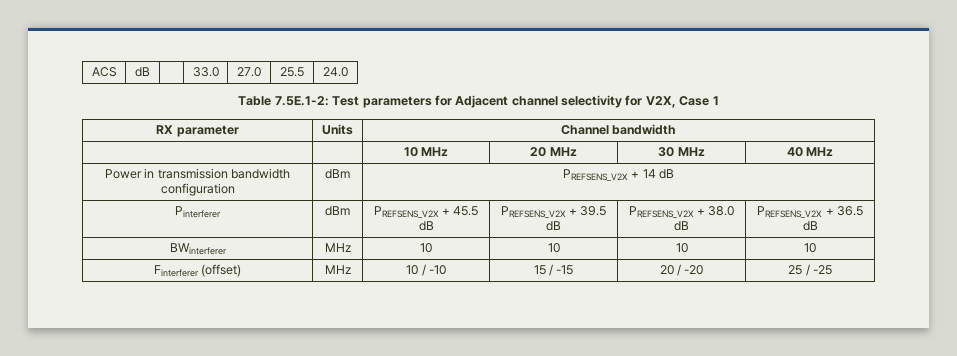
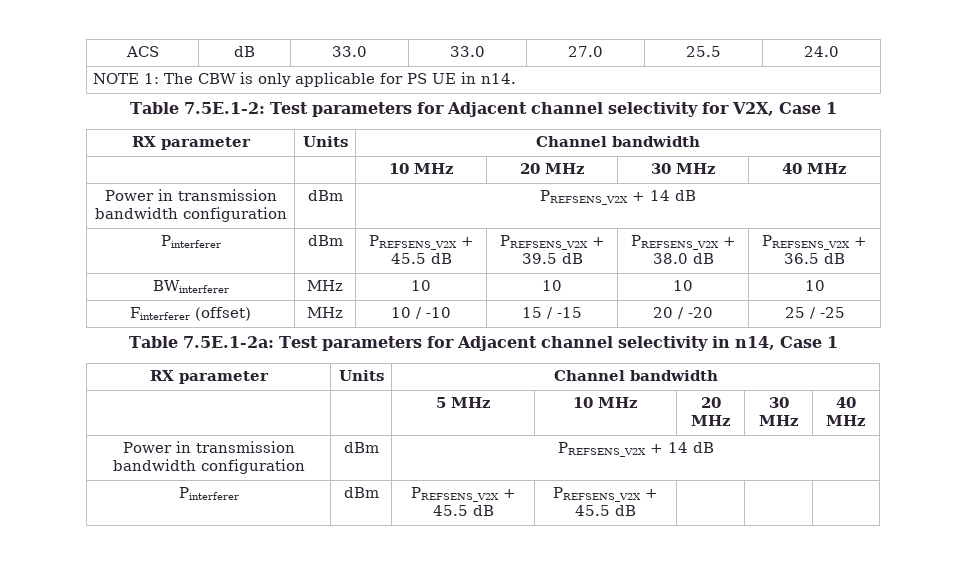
- ACS | dB | | 33.0 | 27.0 | 25.5 | 24.0
+ ACS | dB | 33.0 | 33.0 | 27.0 | 25.5 | 24.0
+ NOTE 1: The CBW is only applicable for PS UE in n14.
+ Table 7.5E.1-2a: Test parameters for Adjacent channel selectivity in n14, Case 1
+ RX parameter | Units | Channel bandwidth
+ | | 5 MHz | 10 MHz | 20 MHz | 30 MHz | 40 MHz
+ Power in transmission bandwidth configuration | dBm | PREFSENS_V2X + 14 dB
+ Pinterferer | dBm | PREFSENS_V2X + 45.5 dB | PREFSENS_V2X + 45.5 dB | | |

